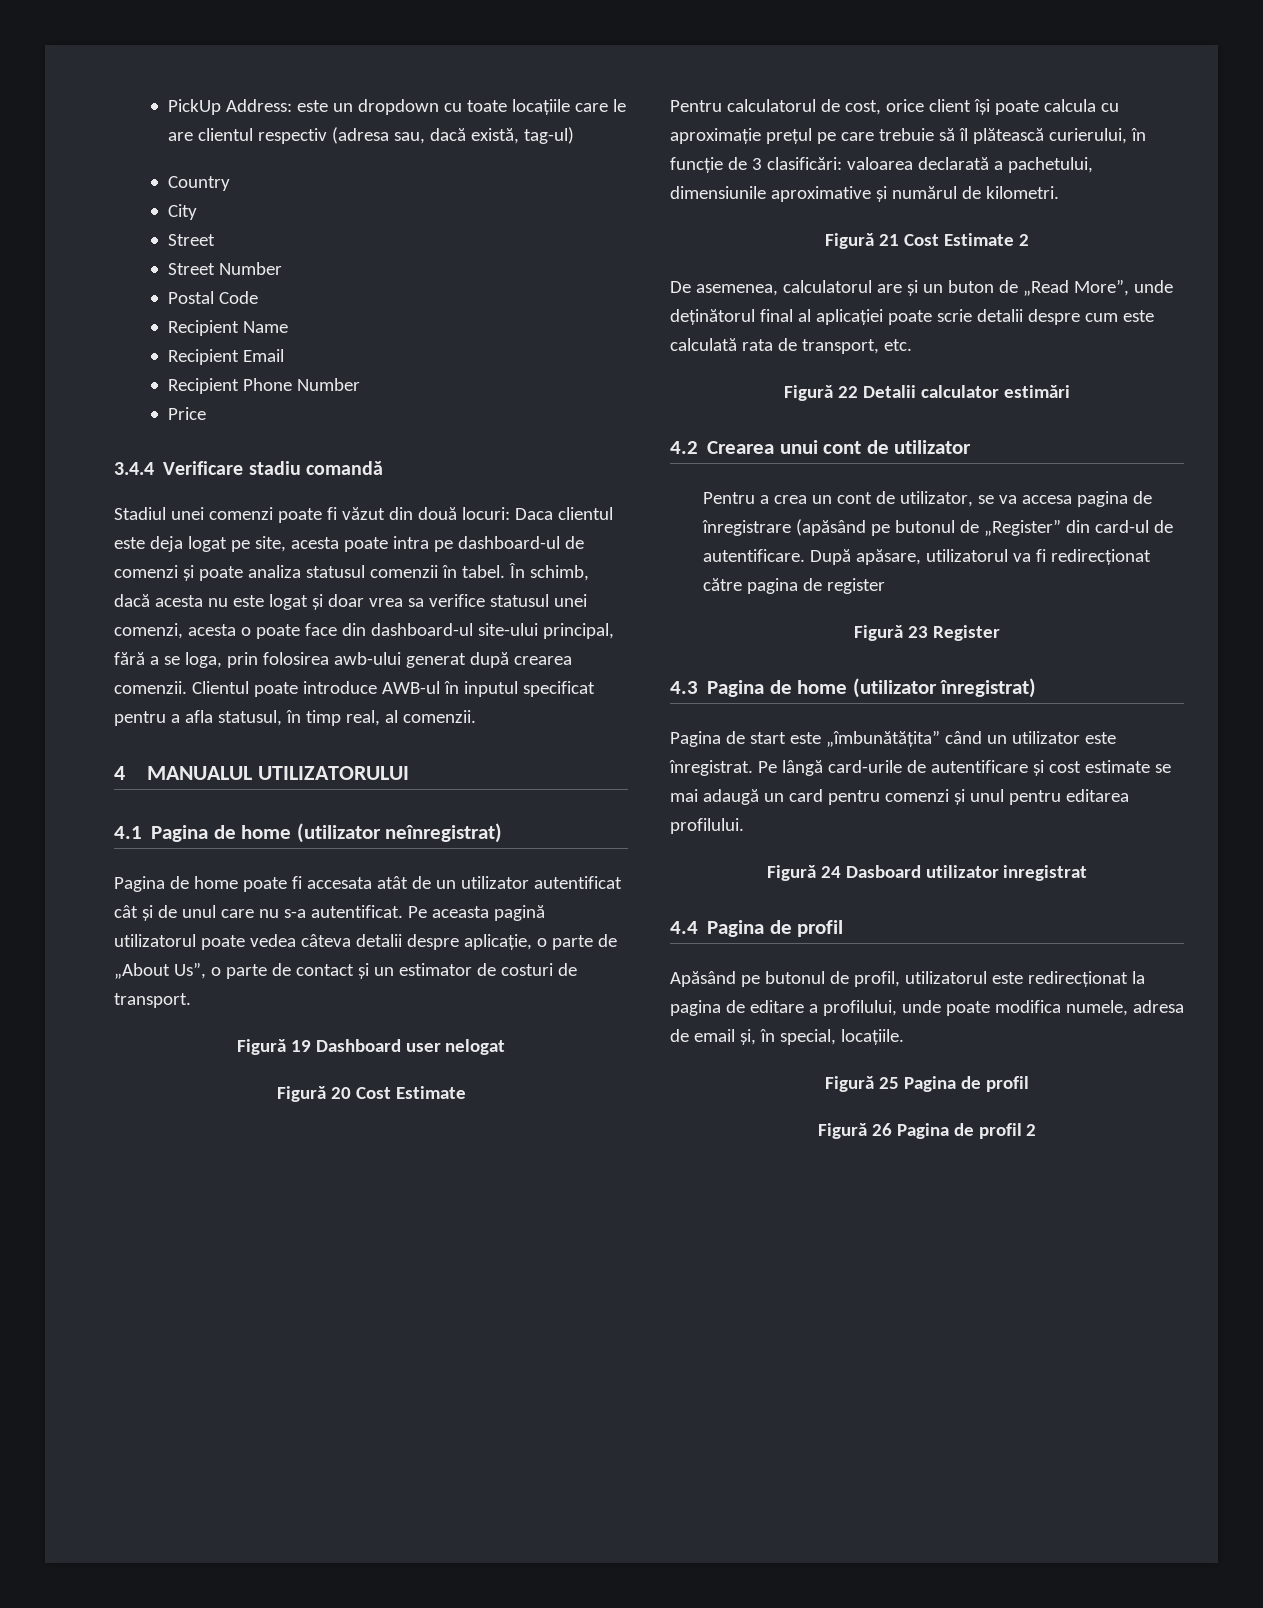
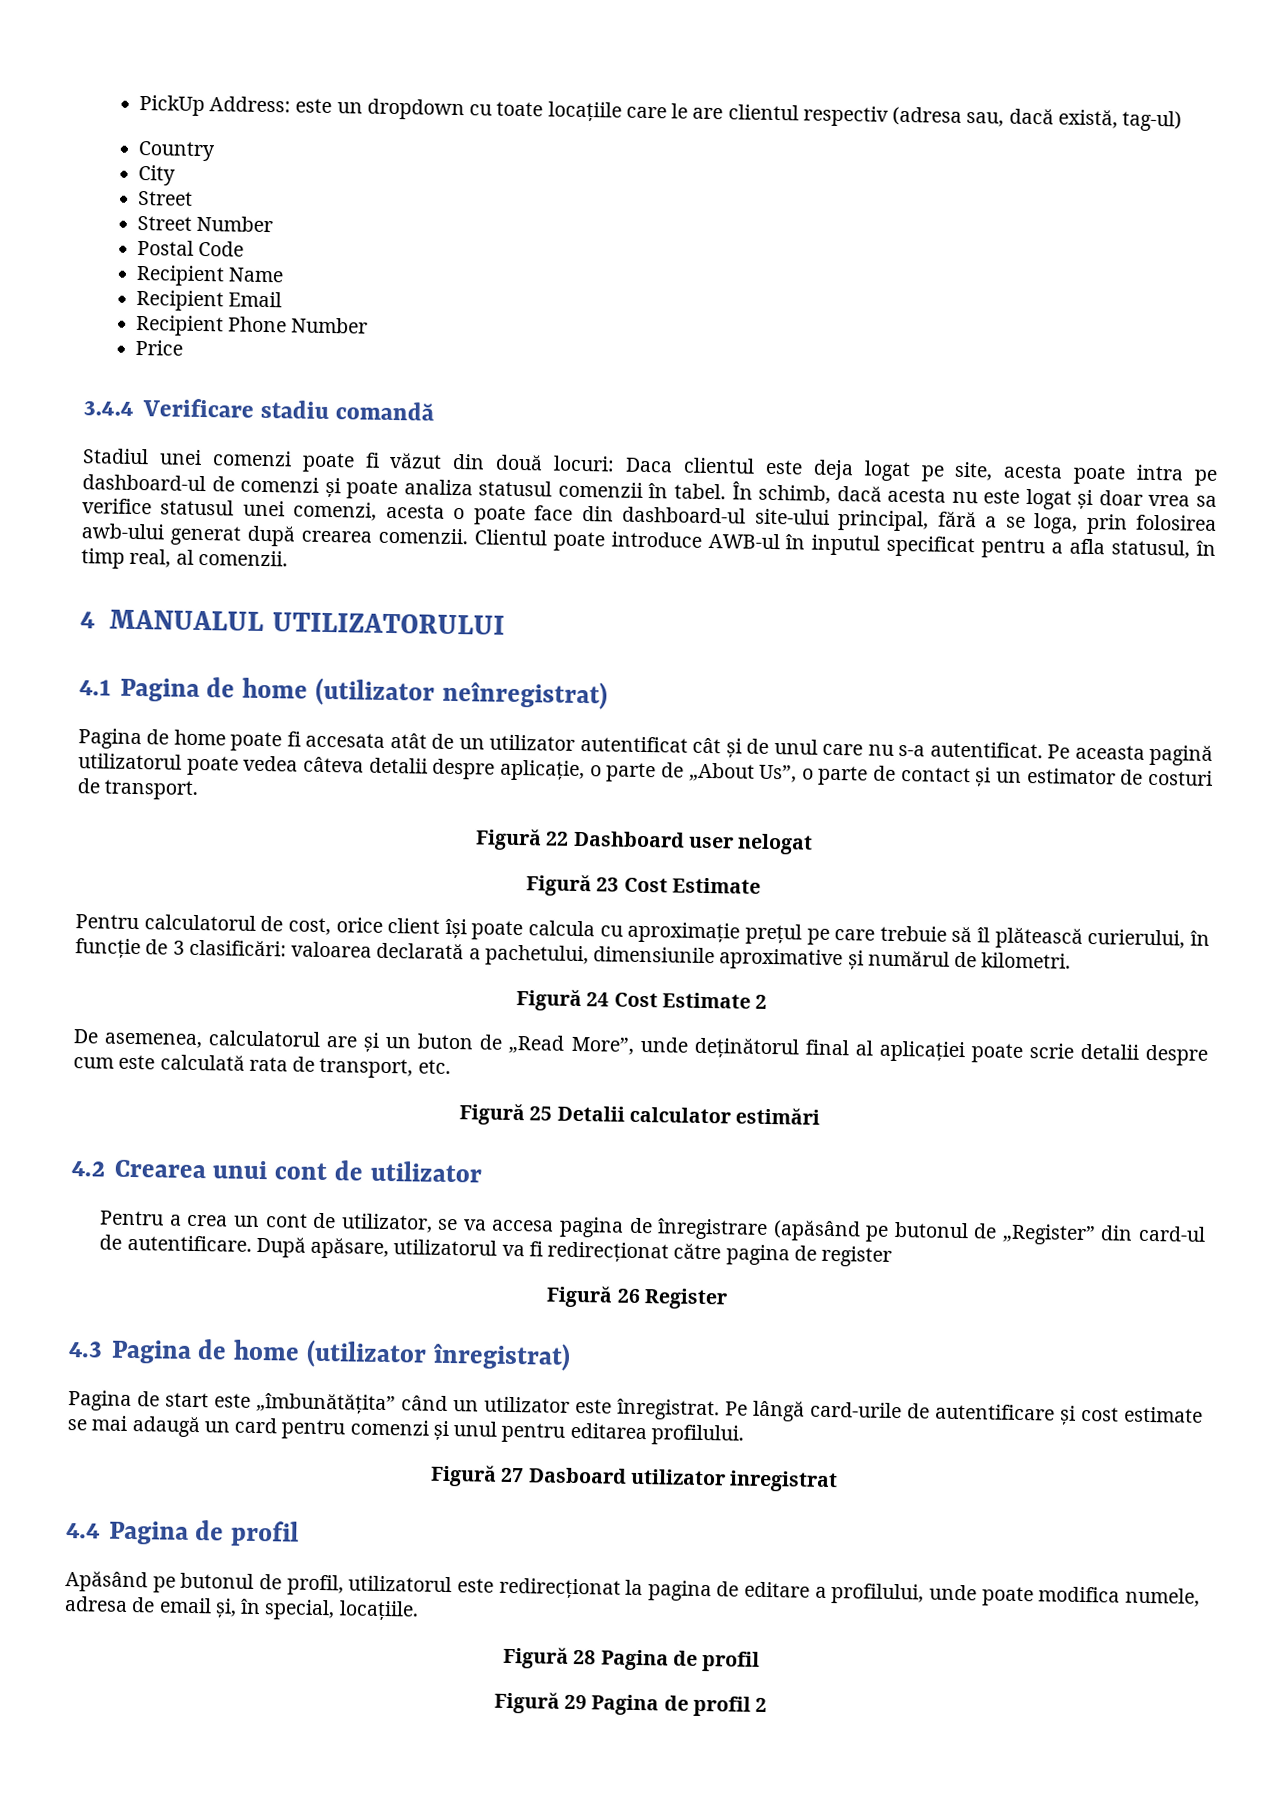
- Figură 19 Dashboard user nelogat
+ Figură 22 Dashboard user nelogat
- Figură 20 Cost Estimate
+ Figură 23 Cost Estimate
- Figură 21 Cost Estimate 2
+ Figură 24 Cost Estimate 2
- Figură 22 Detalii calculator estimări
+ Figură 25 Detalii calculator estimări
- Figură 23 Register
+ Figură 26 Register
- Figură 24 Dasboard utilizator inregistrat
+ Figură 27 Dasboard utilizator inregistrat
- Figură 25 Pagina de profil
+ Figură 28 Pagina de profil
- Figură 26 Pagina de profil 2
+ Figură 29 Pagina de profil 2

